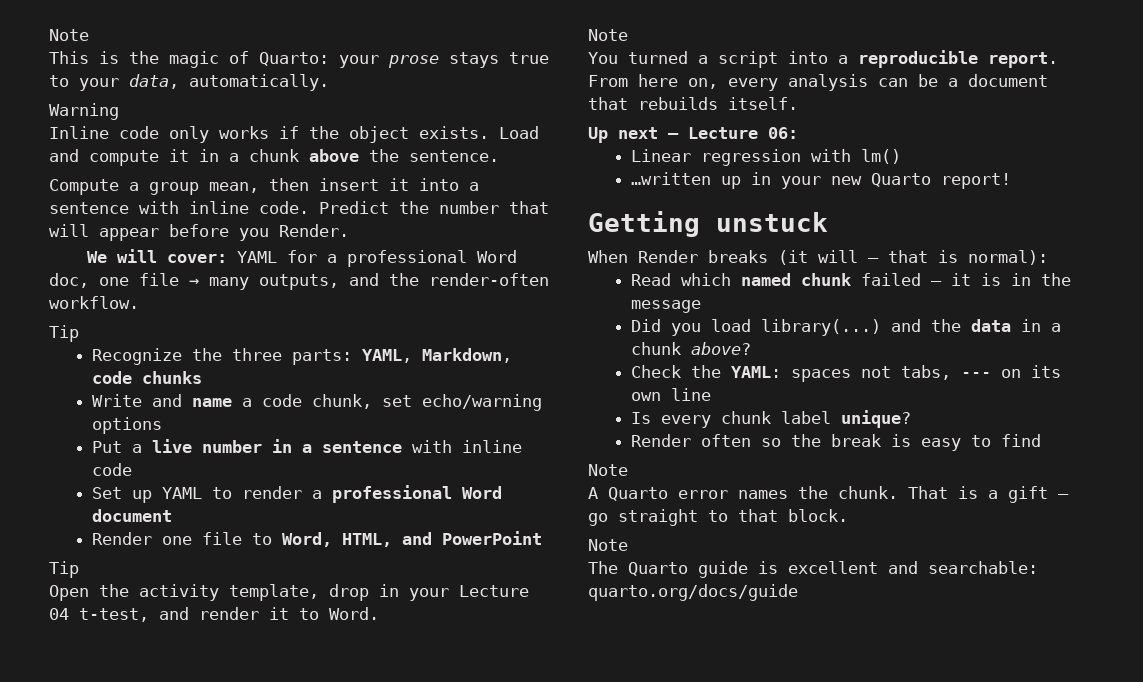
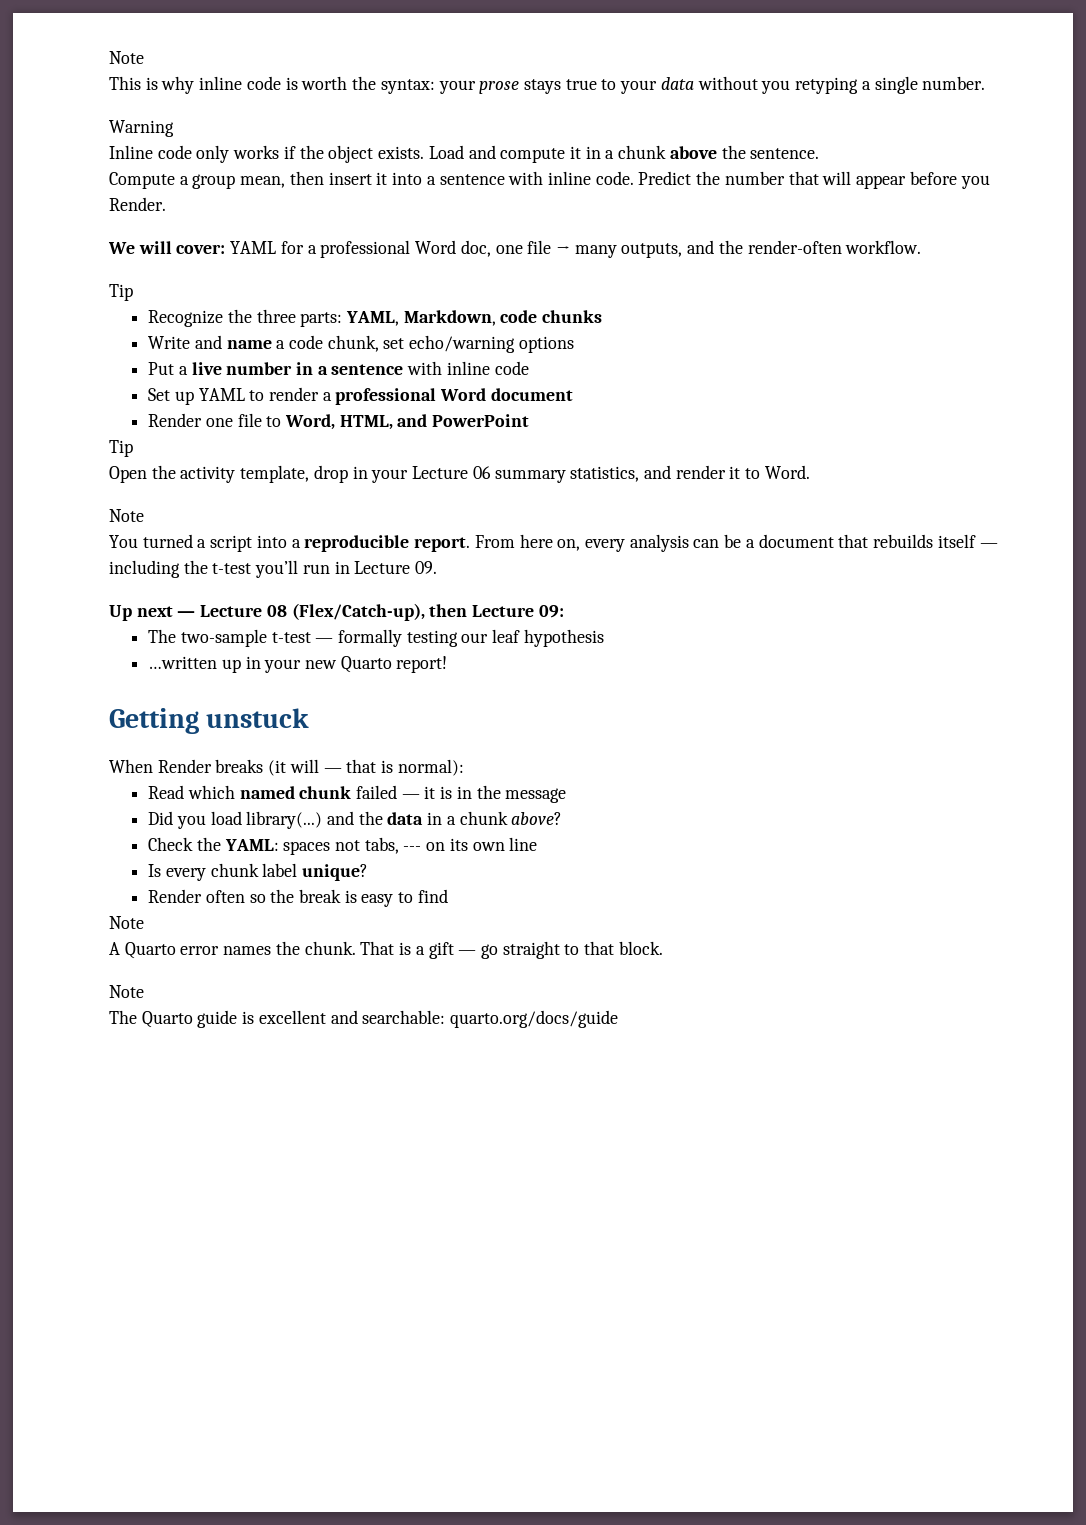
- This is the magic of Quarto: your prose stays true to your data, automatically.
+ This is why inline code is worth the syntax: your prose stays true to your data without you retyping a single number.
- Open the activity template, drop in your Lecture 04 t-test, and render it to Word.
+ Open the activity template, drop in your Lecture 06 summary statistics, and render it to Word.
- From here on, every analysis can be a document that rebuilds itself.
- Up next — Lecture 06:
- Linear regression with lm()
+ From here on, every analysis can be a document that rebuilds itself — including the t-test you’ll run in Lecture 09.
+ Up next — Lecture 08 (Flex/Catch-up), then Lecture 09:
+ The two-sample t-test — formally testing our leaf hypothesis

